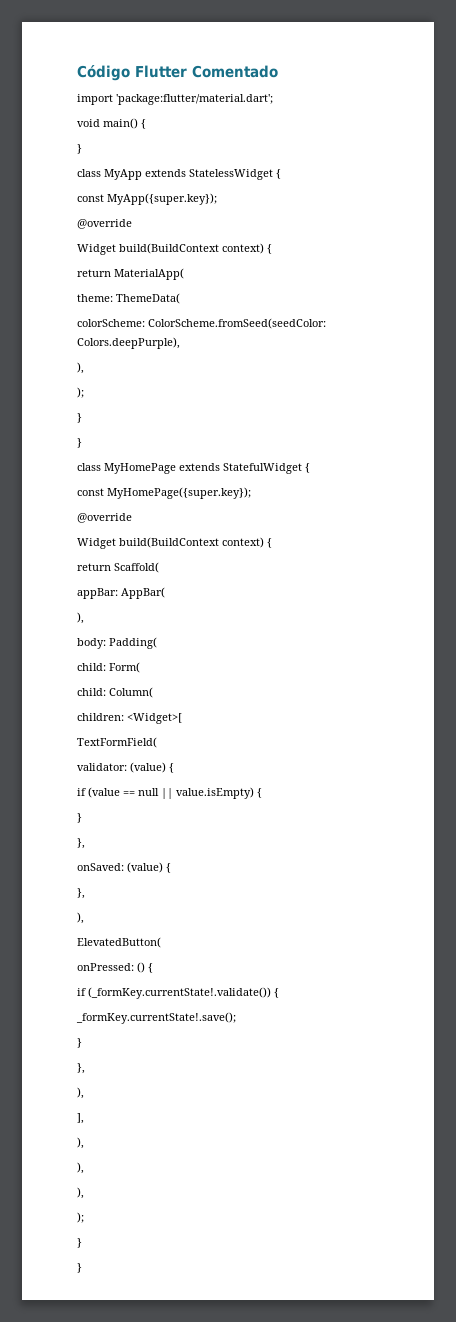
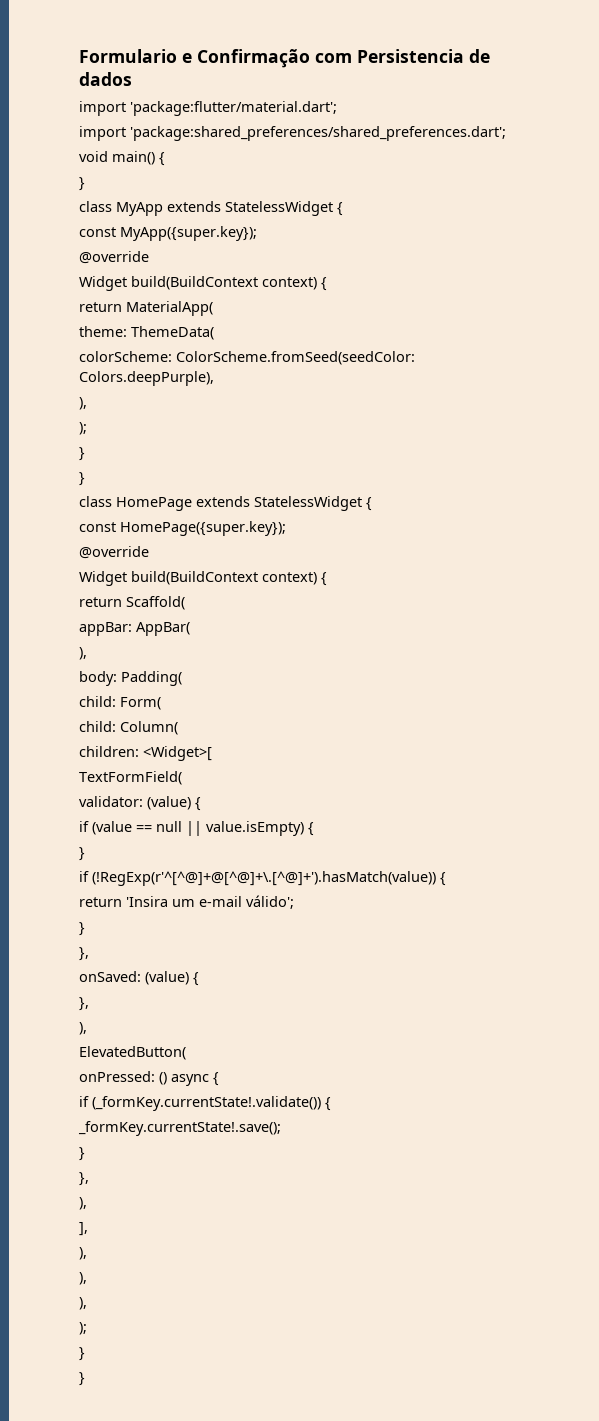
- Código Flutter Comentado
+ Formulario e Confirmação com Persistencia de dados
+ import 'package:shared_preferences/shared_preferences.dart';
- class MyHomePage extends StatefulWidget {
- const MyHomePage({super.key});
+ class HomePage extends StatelessWidget {
+ const HomePage({super.key});
+ if (!RegExp(r'^[^@]+@[^@]+\.[^@]+').hasMatch(value)) {
+ return 'Insira um e-mail válido';
+ }
- onPressed: () {
+ onPressed: () async {

